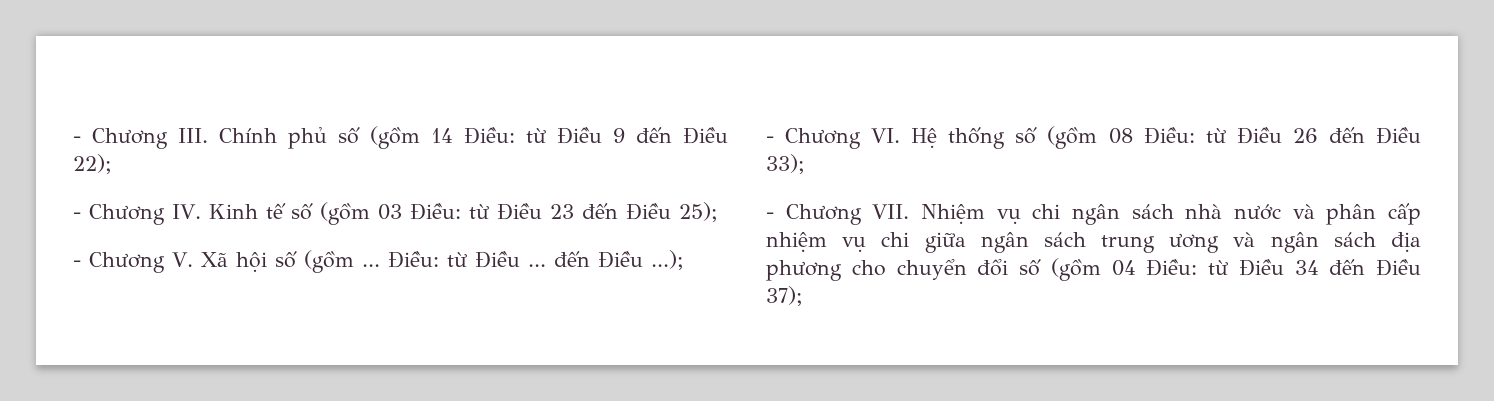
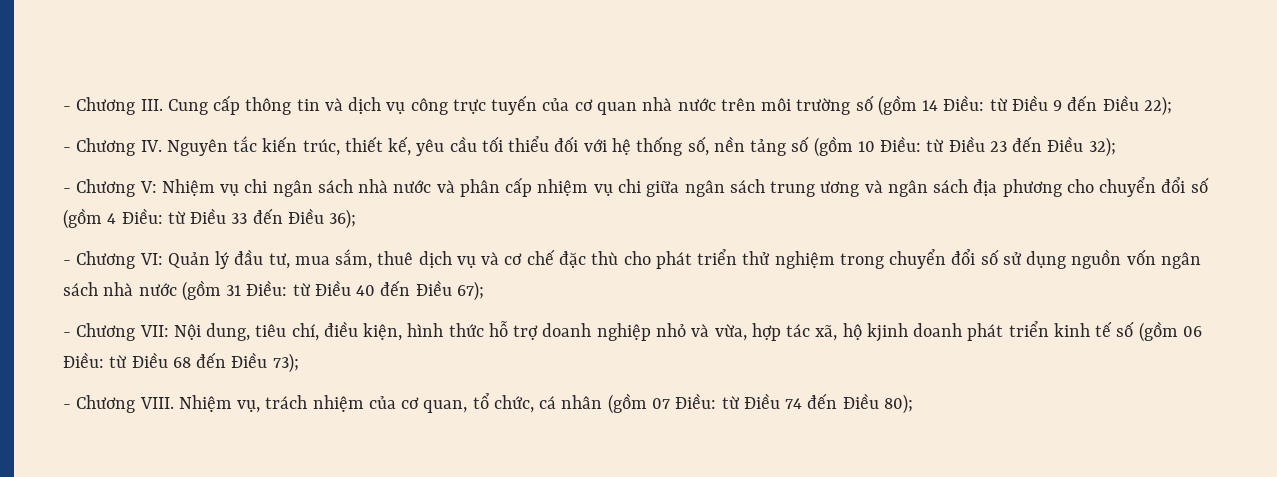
- - Chương III. Chính phủ số (gồm 14 Điều: từ Điều 9 đến Điều 22);
+ - Chương III. Cung cấp thông tin và dịch vụ công trực tuyến của cơ quan nhà nước trên môi trường số (gồm 14 Điều: từ Điều 9 đến Điều 22);
- - Chương IV. Kinh tế số (gồm 03 Điều: từ Điều 23 đến Điều 25);
- - Chương V. Xã hội số (gồm ... Điều: từ Điều ... đến Điều ...);
- - Chương VI. Hệ thống số (gồm 08 Điều: từ Điều 26 đến Điều 33);
- - Chương VII. Nhiệm vụ chi ngân sách nhà nước và phân cấp nhiệm vụ chi giữa ngân sách trung ương và ngân sách địa phương cho chuyển đổi số (gồm 04 Điều: từ Điều 34 đến Điều 37);
+ - Chương IV. Nguyên tắc kiến trúc, thiết kế, yêu cầu tối thiểu đối với hệ thống số, nền tảng số (gồm 10 Điều: từ Điều 23 đến Điều 32);
+ - Chương V: Nhiệm vụ chi ngân sách nhà nước và phân cấp nhiệm vụ chi giữa ngân sách trung ương và ngân sách địa phương cho chuyển đổi số (gồm 4 Điều: từ Điều 33 đến Điều 36);
+ - Chương VI: Quản lý đầu tư, mua sắm, thuê dịch vụ và cơ chế đặc thù cho phát triển thử nghiệm trong chuyển đổi số sử dụng nguồn vốn ngân sách nhà nước (gồm 31 Điều: từ Điều 40 đến Điều 67);
+ - Chương VII: Nội dung, tiêu chí, điều kiện, hình thức hỗ trợ doanh nghiệp nhỏ và vừa, hợp tác xã, hộ kjinh doanh phát triển kinh tế số (gồm 06 Điều: từ Điều 68 đến Điều 73);
+ - Chương VIII. Nhiệm vụ, trách nhiệm của cơ quan, tổ chức, cá nhân (gồm 07 Điều: từ Điều 74 đến Điều 80);

